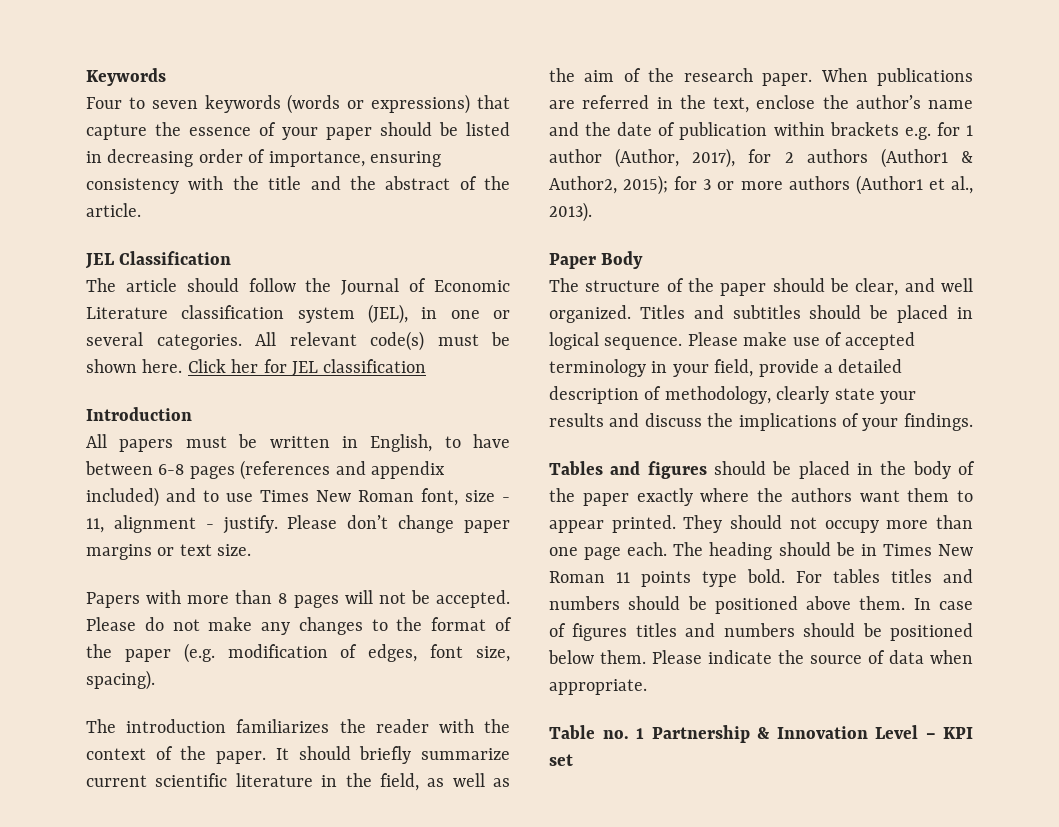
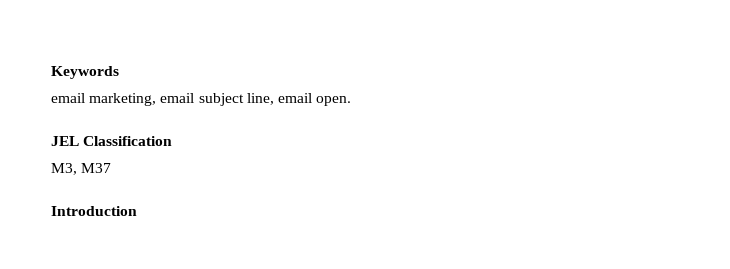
- Four to seven keywords (words or expressions) that capture the essence of your paper should be listed in decreasing order of importance, ensuring consistency with the title and the abstract of the article.
+ email marketing, email subject line, email open.
  JEL Classification
- The article should follow the Journal of Economic Literature classification system (JEL), in one or several categories. All relevant code(s) must be shown here. Click her for JEL classification
+ M3, M37
  Introduction
- All papers must be written in English, to have between 6-8 pages (references and appendix included) and to use Times New Roman font, size - 11, alignment - justify. Please don’t change paper margins or text size.
- Papers with more than 8 pages will not be accepted. Please do not make any changes to the format of the paper (e.g. modification of edges, font size, spacing).
- The introduction familiarizes the reader with the context of the paper. It should briefly summarize current scientific literature in the field, as well as the aim of the research paper. When publications are referred in the text, enclose the author’s name and the date of publication within brackets e.g. for 1 author (Author, 2017), for 2 authors (Author1 & Author2, 2015); for 3 or more authors (Author1 et al., 2013).
- Paper Body
- The structure of the paper should be clear, and well organized. Titles and subtitles should be placed in logical sequence. Please make use of accepted terminology in your field, provide a detailed description of methodology, clearly state your results and discuss the implications of your findings.
- Tables and figures should be placed in the body of the paper exactly where the authors want them to appear printed. They should not occupy more than one page each. The heading should be in Times New Roman 11 points type bold. For tables titles and numbers should be positioned above them. In case of figures titles and numbers should be positioned below them. Please indicate the source of data when appropriate.
- Table no. 1 Partnership & Innovation Level ‒ KPI set

